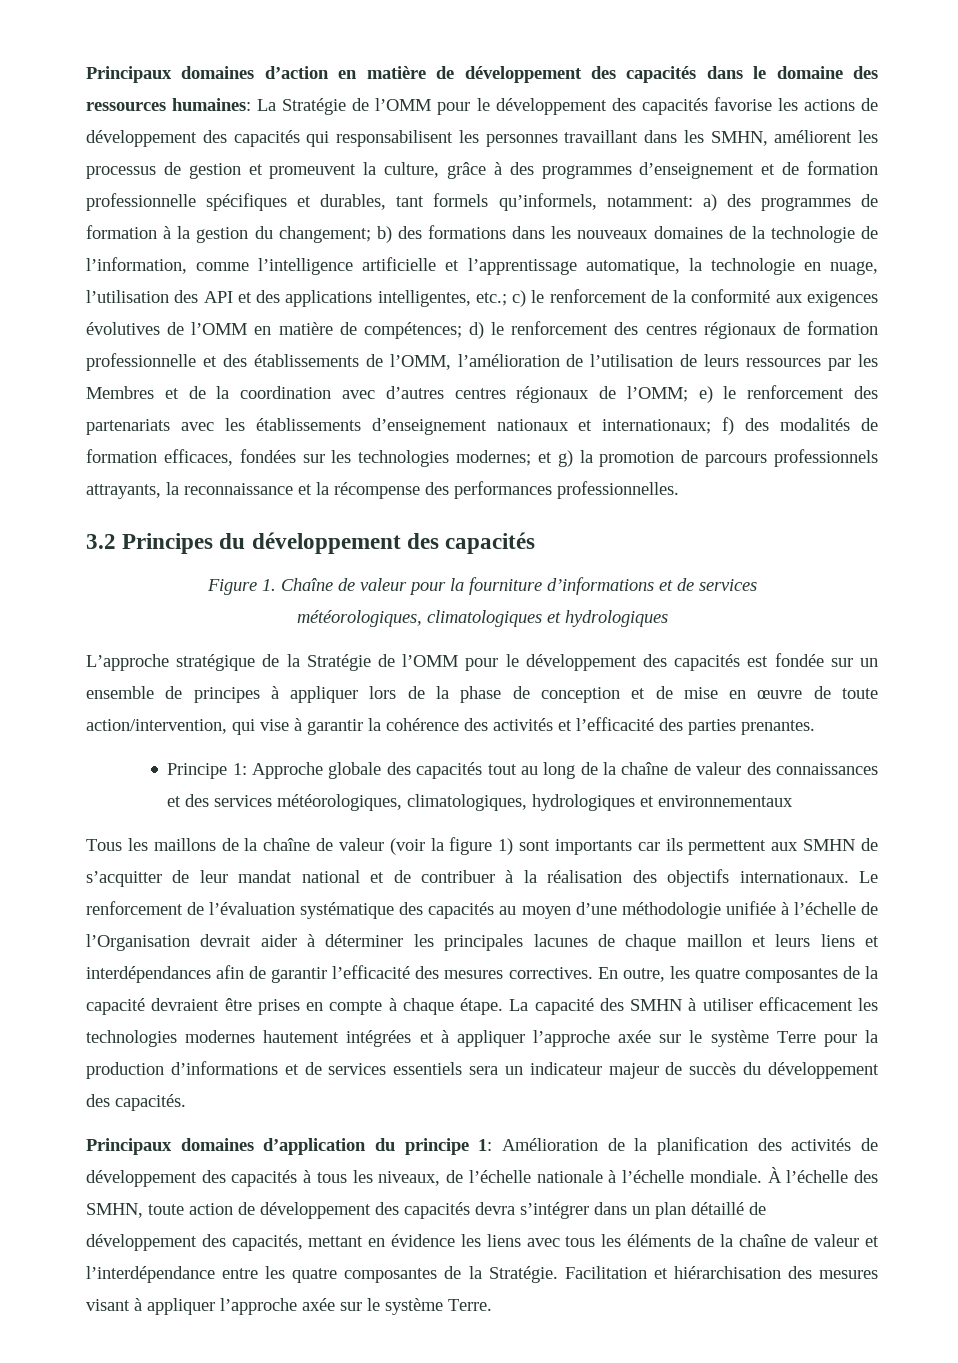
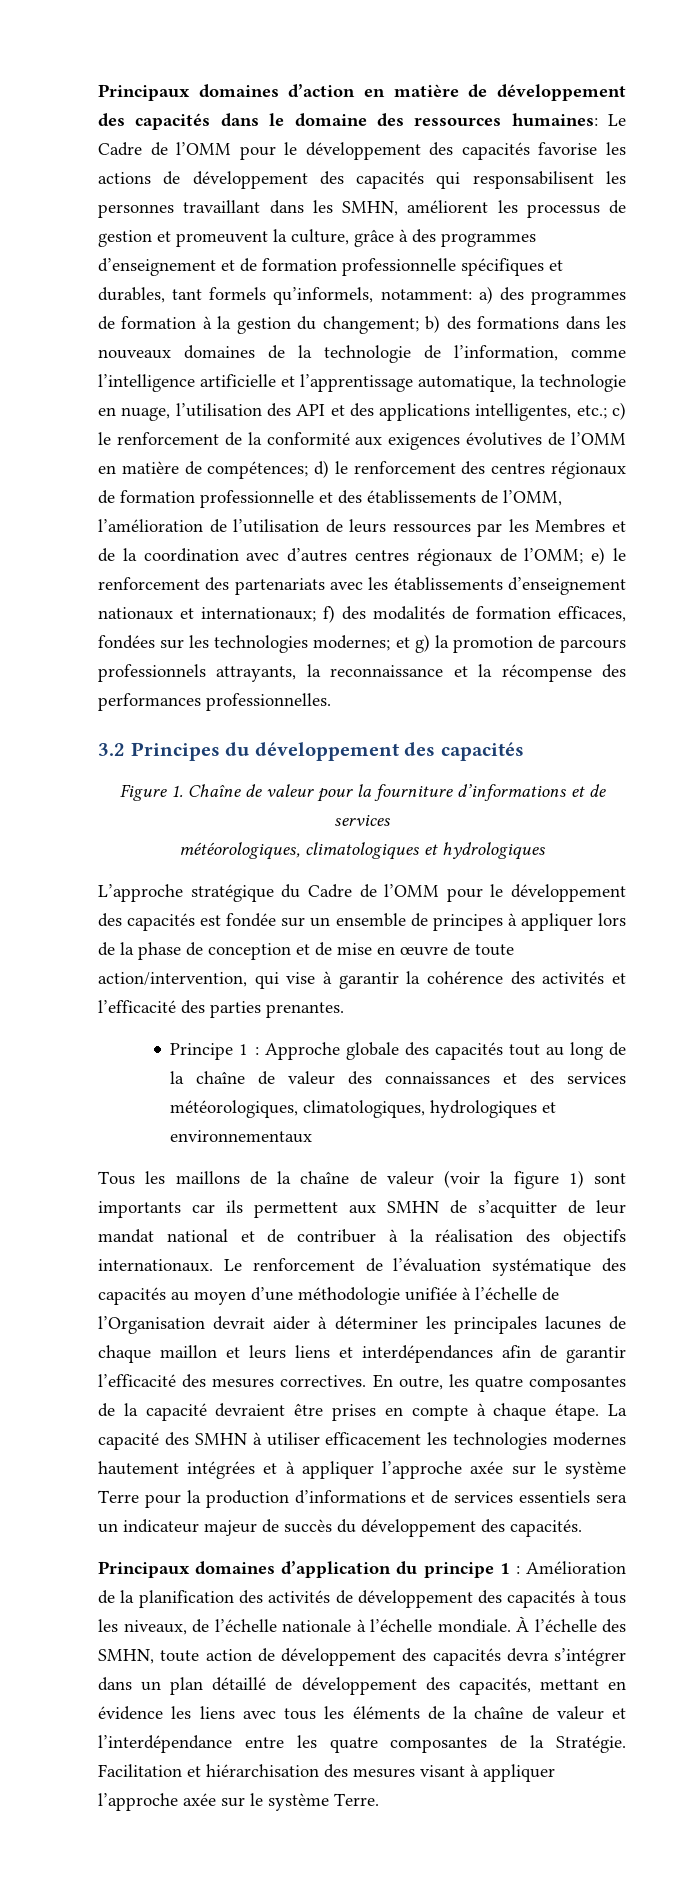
- La Stratégie de l’OMM pour le développement des capacités favorise les actions de développement des capacités qui responsabilisent les personnes travaillant dans les SMHN, améliorent les processus de gestion et promeuvent la culture, grâce à des programmes d’enseignement et de formation professionnelle spécifiques et durables, tant formels qu’informels, notamment:
+ Le Cadre de l’OMM pour le développement des capacités favorise les actions de développement des capacités qui responsabilisent les personnes travaillant dans les SMHN, améliorent les processus de gestion et promeuvent la culture, grâce à des programmes d’enseignement et de formation professionnelle spécifiques et durables, tant formels qu’informels, notamment:
- L’approche stratégique de la Stratégie de l’OMM pour le développement des capacités est fondée sur un ensemble de principes à appliquer lors de la phase de conception et de mise en œuvre de toute action/intervention, qui vise à garantir la cohérence des activités et l’efficacité des parties prenantes.
+ L’approche stratégique du Cadre de l’OMM pour le développement des capacités est fondée sur un ensemble de principes à appliquer lors de la phase de conception et de mise en œuvre de toute action/intervention, qui vise à garantir la cohérence des activités et l’efficacité des parties prenantes.
- Principe 1: Approche globale des capacités tout au long de la chaîne de valeur des connaissances et des services météorologiques, climatologiques, hydrologiques et environnementaux
+ Principe 1 : Approche globale des capacités tout au long de la chaîne de valeur des connaissances et des services météorologiques, climatologiques, hydrologiques et environnementaux
- Principaux domaines d’application du principe 1: Amélioration de la planification des activités de développement des capacités à tous les niveaux, de l’échelle nationale à l’échelle mondiale.
+ Principaux domaines d’application du principe 1 : Amélioration de la planification des activités de développement des capacités à tous les niveaux, de l’échelle nationale à l’échelle mondiale.

